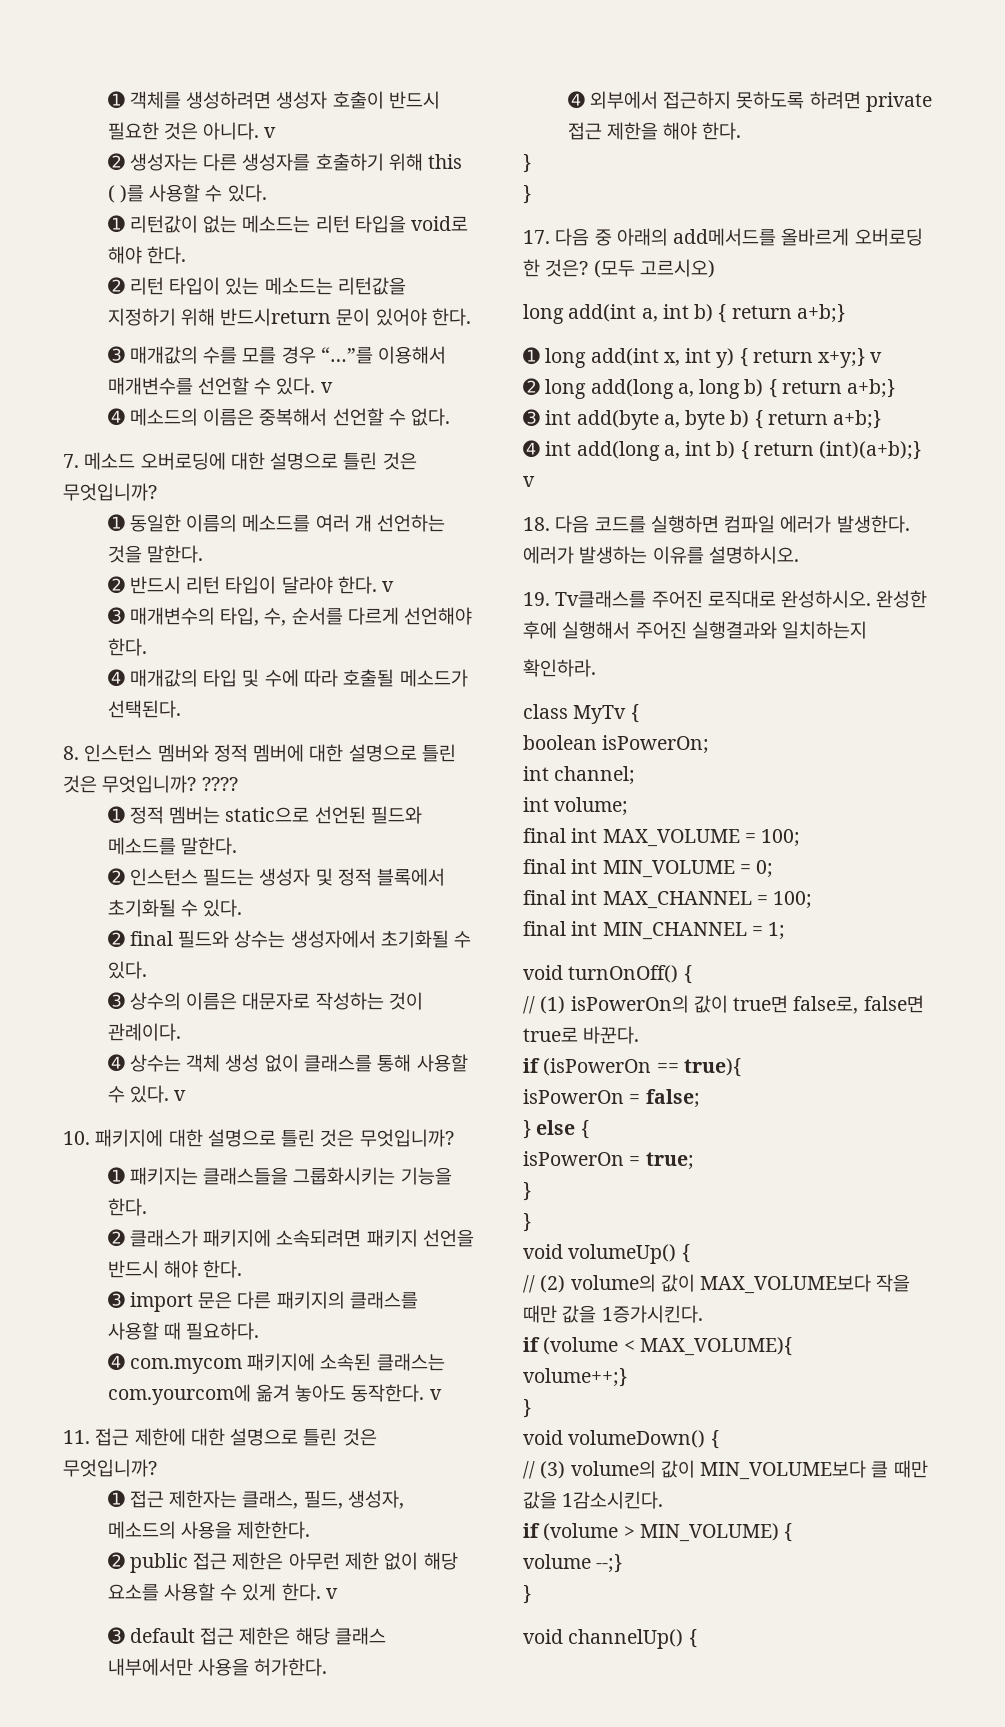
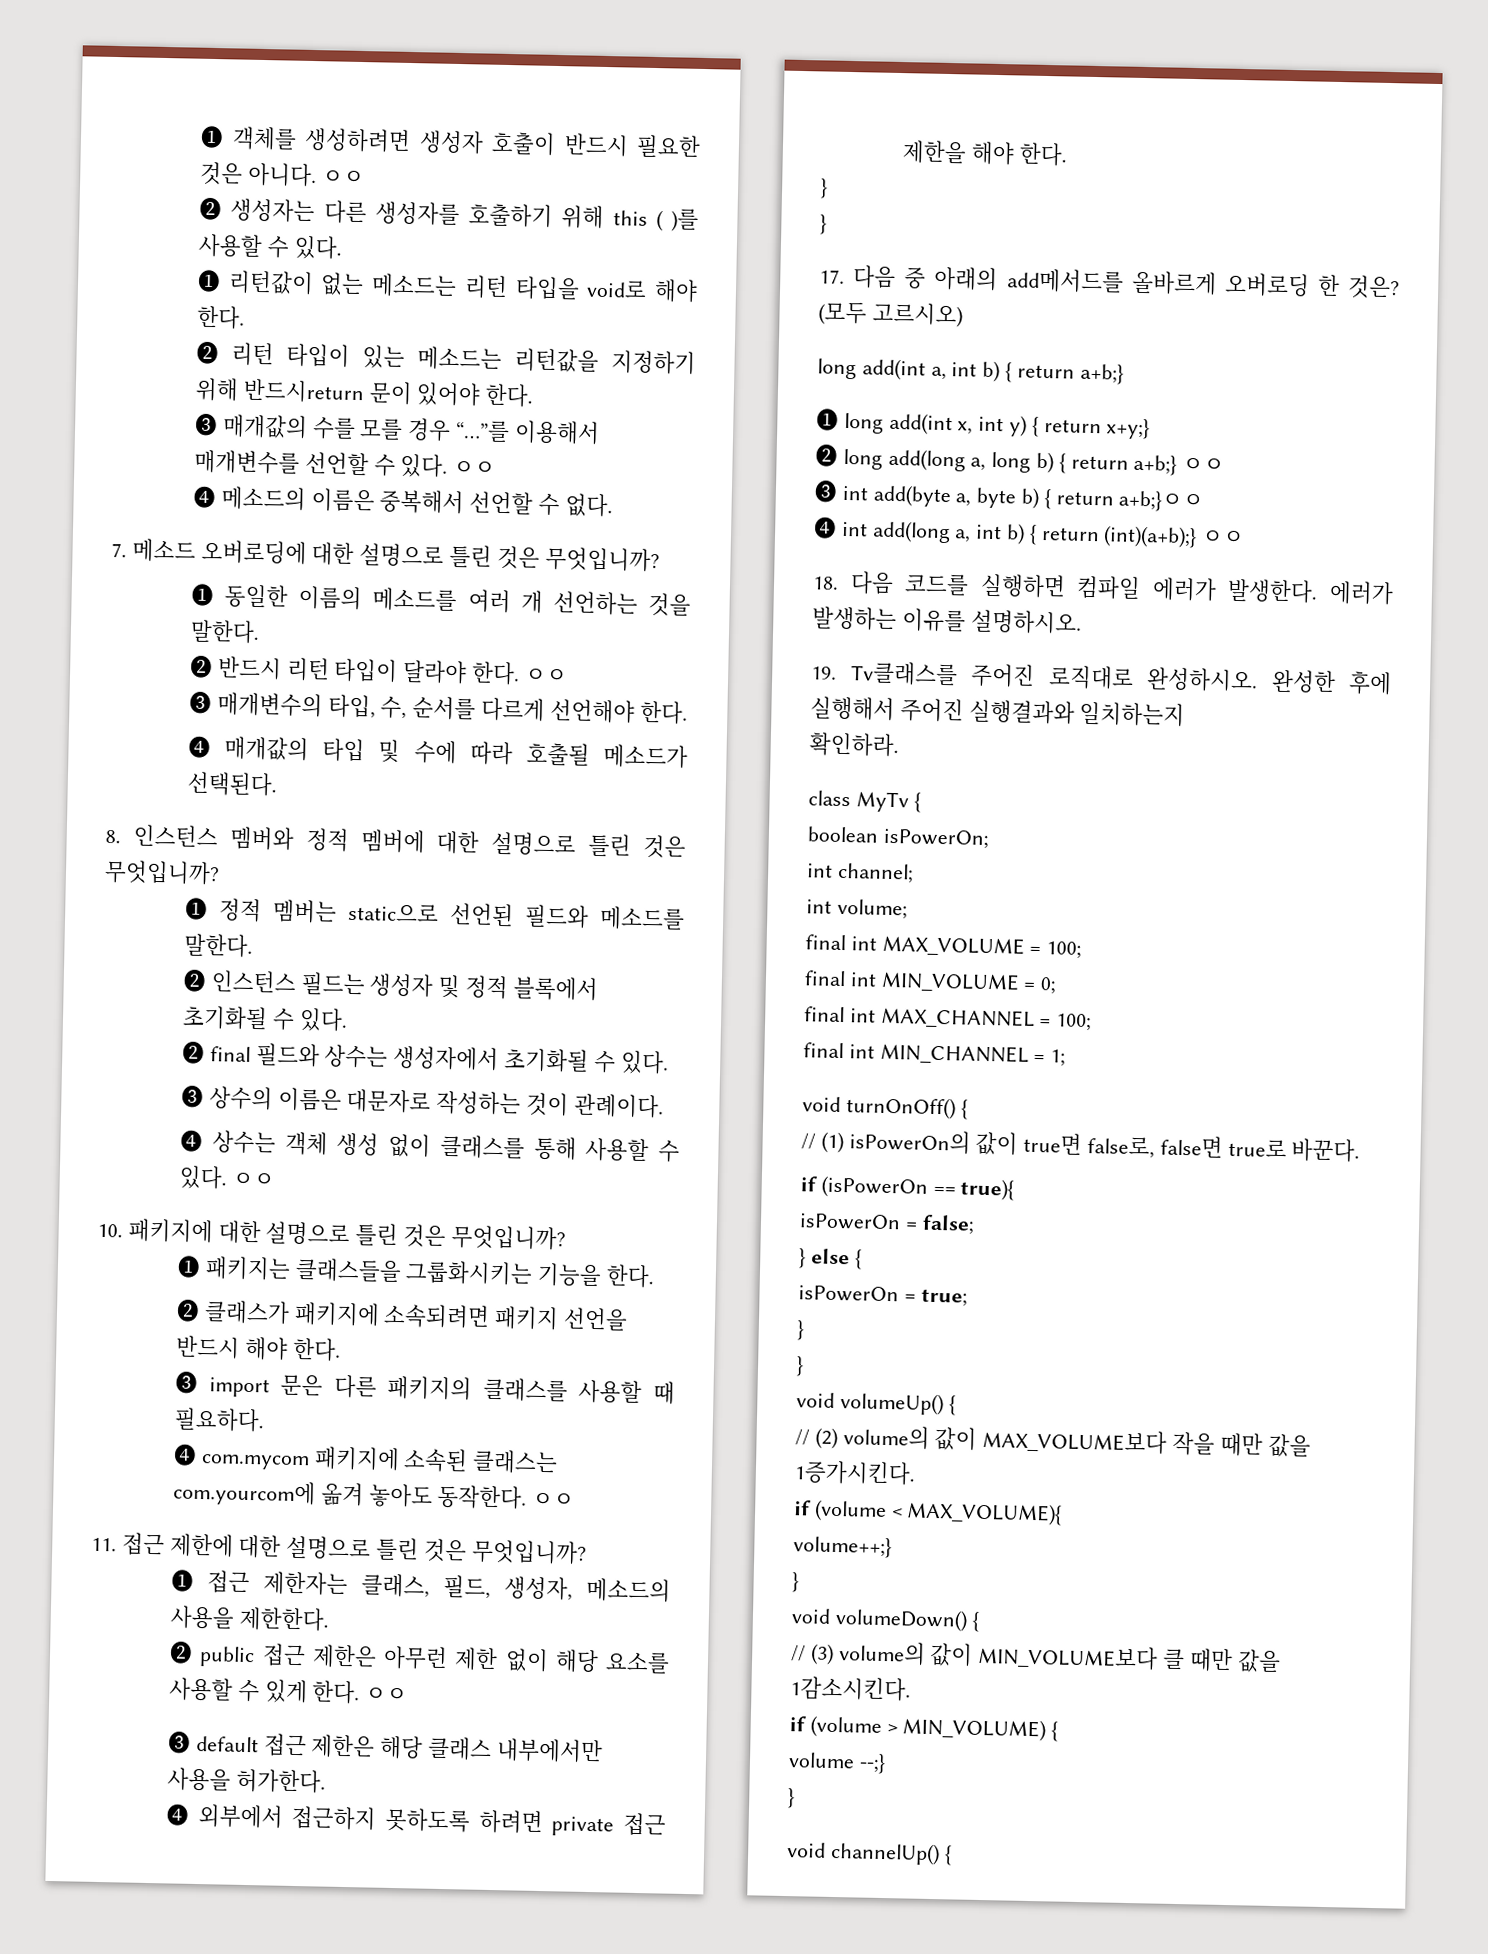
- ➊ 객체를 생성하려면 생성자 호출이 반드시 필요한 것은 아니다. v
+ ➊ 객체를 생성하려면 생성자 호출이 반드시 필요한 것은 아니다. ㅇㅇ
- ➌ 매개값의 수를 모를 경우 “…”를 이용해서 매개변수를 선언할 수 있다. v
+ ➌ 매개값의 수를 모를 경우 “…”를 이용해서 매개변수를 선언할 수 있다. ㅇㅇ
- ➋ 반드시 리턴 타입이 달라야 한다. v
+ ➋ 반드시 리턴 타입이 달라야 한다. ㅇㅇ
- ????
- ➍ 상수는 객체 생성 없이 클래스를 통해 사용할 수 있다. v
+ ➍ 상수는 객체 생성 없이 클래스를 통해 사용할 수 있다. ㅇㅇ
- ➍ com.mycom 패키지에 소속된 클래스는 com.yourcom에 옮겨 놓아도 동작한다. v
+ ➍ com.mycom 패키지에 소속된 클래스는 com.yourcom에 옮겨 놓아도 동작한다. ㅇㅇ
- ➋ public 접근 제한은 아무런 제한 없이 해당 요소를 사용할 수 있게 한다. v
+ ➋ public 접근 제한은 아무런 제한 없이 해당 요소를 사용할 수 있게 한다. ㅇㅇ
- ➊ long add(int x, int y) { return x+y;} v
+ ➊ long add(int x, int y) { return x+y;}
- ➋ long add(long a, long b) { return a+b;}
+ ➋ long add(long a, long b) { return a+b;} ㅇㅇ
- ➌ int add(byte a, byte b) { return a+b;}
+ ➌ int add(byte a, byte b) { return a+b;}ㅇㅇ
- ➍ int add(long a, int b) { return (int)(a+b);} v
+ ➍ int add(long a, int b) { return (int)(a+b);} ㅇㅇ

